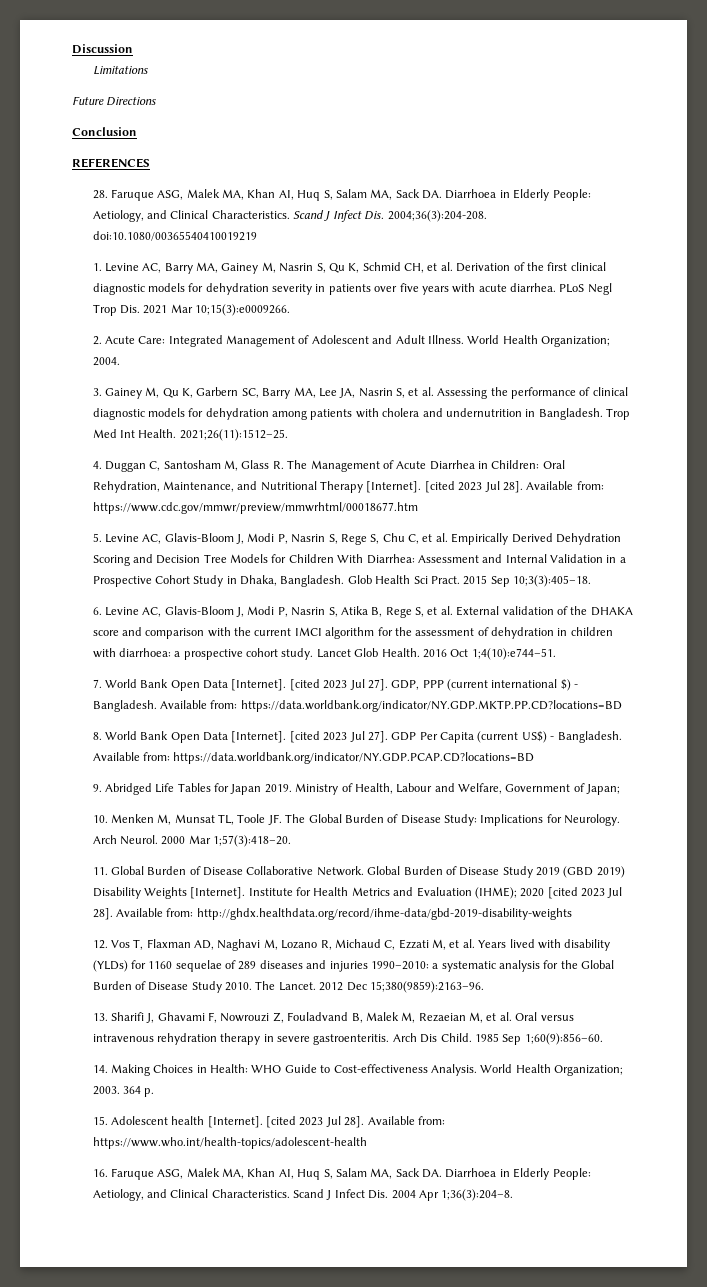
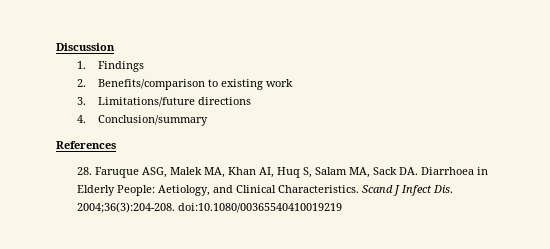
- Limitations
- Future Directions
- Conclusion
- REFERENCES
+ 1. Findings
+ 2. Benefits/comparison to existing work
+ 3. Limitations/future directions
+ 4. Conclusion/summary
+ References
- 1. Levine AC, Barry MA, Gainey M, Nasrin S, Qu K, Schmid CH, et al. Derivation of the first clinical diagnostic models for dehydration severity in patients over five years with acute diarrhea. PLoS Negl Trop Dis. 2021 Mar 10;15(3):e0009266.
- 2. Acute Care: Integrated Management of Adolescent and Adult Illness. World Health Organization; 2004.
- 3. Gainey M, Qu K, Garbern SC, Barry MA, Lee JA, Nasrin S, et al. Assessing the performance of clinical diagnostic models for dehydration among patients with cholera and undernutrition in Bangladesh. Trop Med Int Health. 2021;26(11):1512–25.
- 4. Duggan C, Santosham M, Glass R. The Management of Acute Diarrhea in Children: Oral Rehydration, Maintenance, and Nutritional Therapy [Internet]. [cited 2023 Jul 28]. Available from: https://www.cdc.gov/mmwr/preview/mmwrhtml/00018677.htm
- 5. Levine AC, Glavis-Bloom J, Modi P, Nasrin S, Rege S, Chu C, et al. Empirically Derived Dehydration Scoring and Decision Tree Models for Children With Diarrhea: Assessment and Internal Validation in a Prospective Cohort Study in Dhaka, Bangladesh. Glob Health Sci Pract. 2015 Sep 10;3(3):405–18.
- 6. Levine AC, Glavis-Bloom J, Modi P, Nasrin S, Atika B, Rege S, et al. External validation of the DHAKA score and comparison with the current IMCI algorithm for the assessment of dehydration in children with diarrhoea: a prospective cohort study. Lancet Glob Health. 2016 Oct 1;4(10):e744–51.
- 7. World Bank Open Data [Internet]. [cited 2023 Jul 27]. GDP, PPP (current international $) - Bangladesh. Available from: https://data.worldbank.org/indicator/NY.GDP.MKTP.PP.CD?locations=BD
- 8. World Bank Open Data [Internet]. [cited 2023 Jul 27]. GDP Per Capita (current US$) - Bangladesh. Available from: https://data.worldbank.org/indicator/NY.GDP.PCAP.CD?locations=BD
- 9. Abridged Life Tables for Japan 2019. Ministry of Health, Labour and Welfare, Government of Japan;
- 10. Menken M, Munsat TL, Toole JF. The Global Burden of Disease Study: Implications for Neurology. Arch Neurol. 2000 Mar 1;57(3):418–20.
- 11. Global Burden of Disease Collaborative Network. Global Burden of Disease Study 2019 (GBD 2019) Disability Weights [Internet]. Institute for Health Metrics and Evaluation (IHME); 2020 [cited 2023 Jul 28]. Available from: http://ghdx.healthdata.org/record/ihme-data/gbd-2019-disability-weights
- 12. Vos T, Flaxman AD, Naghavi M, Lozano R, Michaud C, Ezzati M, et al. Years lived with disability (YLDs) for 1160 sequelae of 289 diseases and injuries 1990–2010: a systematic analysis for the Global Burden of Disease Study 2010. The Lancet. 2012 Dec 15;380(9859):2163–96.
- 13. Sharifi J, Ghavami F, Nowrouzi Z, Fouladvand B, Malek M, Rezaeian M, et al. Oral versus intravenous rehydration therapy in severe gastroenteritis. Arch Dis Child. 1985 Sep 1;60(9):856–60.
- 14. Making Choices in Health: WHO Guide to Cost-effectiveness Analysis. World Health Organization; 2003. 364 p.
- 15. Adolescent health [Internet]. [cited 2023 Jul 28]. Available from: https://www.who.int/health-topics/adolescent-health
- 16. Faruque ASG, Malek MA, Khan AI, Huq S, Salam MA, Sack DA. Diarrhoea in Elderly People: Aetiology, and Clinical Characteristics. Scand J Infect Dis. 2004 Apr 1;36(3):204–8.

